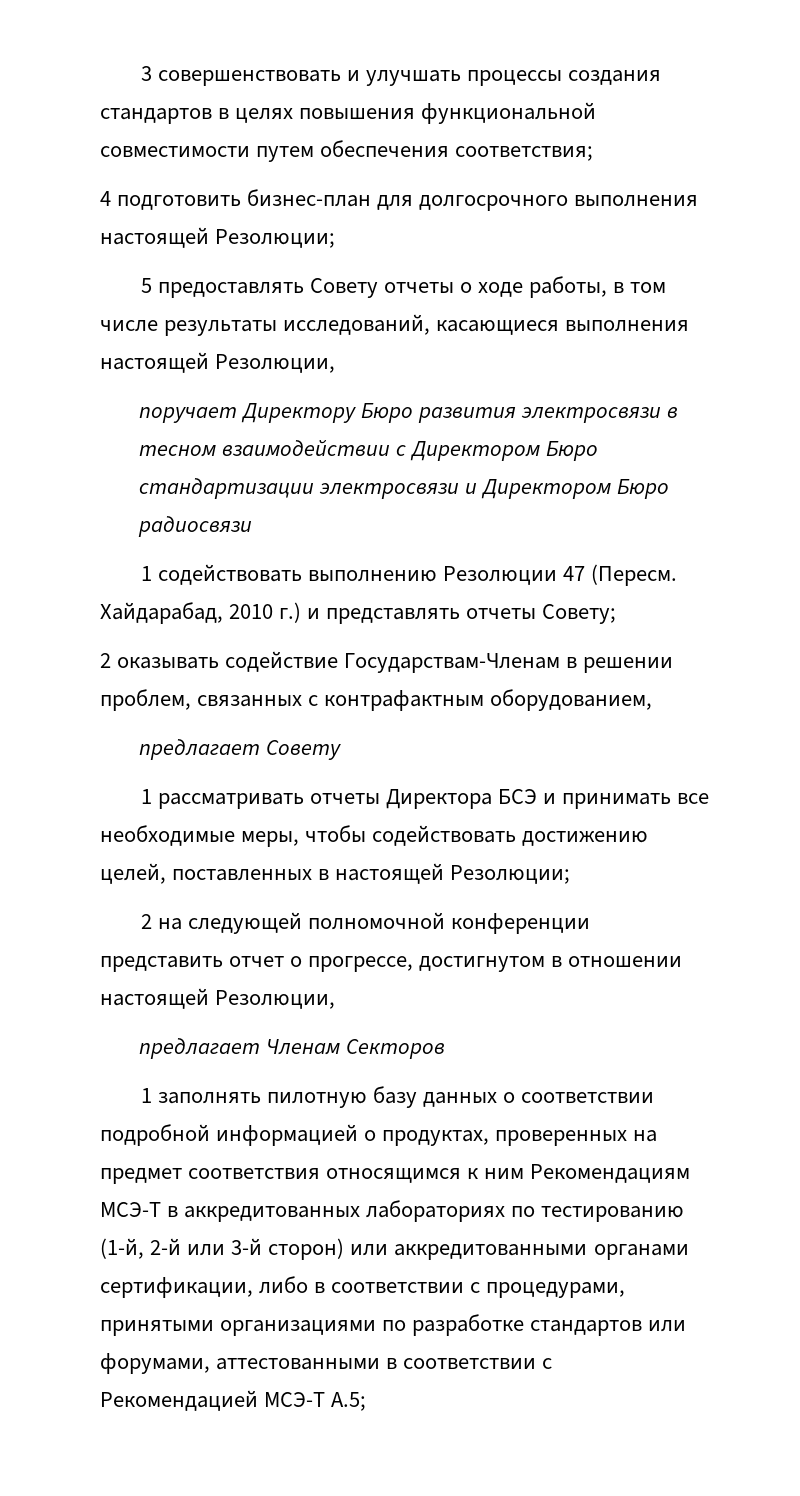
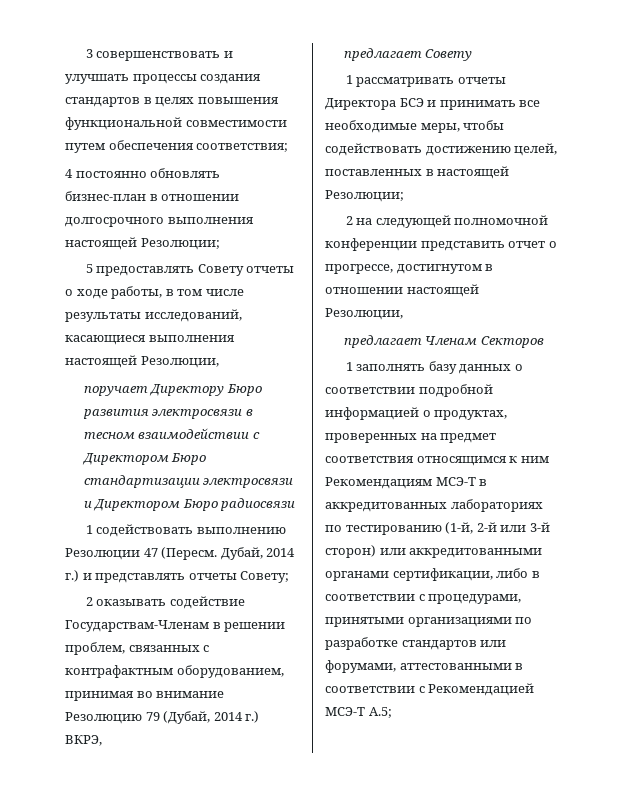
- 4 подготовить бизнес-план для долгосрочного выполнения настоящей Резолюции;
+ 4 постоянно обновлять бизнес-план в отношении долгосрочного выполнения настоящей Резолюции;
- Хайдарабад, 2010 г.) и представлять отчеты Совету;
+ Дубай, 2014 г.) и представлять отчеты Совету;
- 2 оказывать содействие Государствам-Членам в решении проблем, связанных с контрафактным оборудованием,
+ 2 оказывать содействие Государствам-Членам в решении проблем, связанных с контрафактным оборудованием, принимая во внимание Резолюцию 79 (Дубай, 2014 г.) ВКРЭ,
- 1 заполнять пилотную базу данных о соответствии подробной информацией о продуктах, проверенных на предмет соответствия относящимся к ним Рекомендациям МСЭ-Т в аккредитованных лабораториях по тестированию (1-й, 2-й или 3-й сторон) или аккредитованными органами сертификации, либо в соответствии с процедурами, принятыми организациями по разработке стандартов или форумами, аттестованными в соответствии с Рекомендацией МСЭ-Т А.5;
+ 1 заполнять базу данных о соответствии подробной информацией о продуктах, проверенных на предмет соответствия относящимся к ним Рекомендациям МСЭ-Т в аккредитованных лабораториях по тестированию (1-й, 2-й или 3-й сторон) или аккредитованными органами сертификации, либо в соответствии с процедурами, принятыми организациями по разработке стандартов или форумами, аттестованными в соответствии с Рекомендацией МСЭ-Т А.5;

